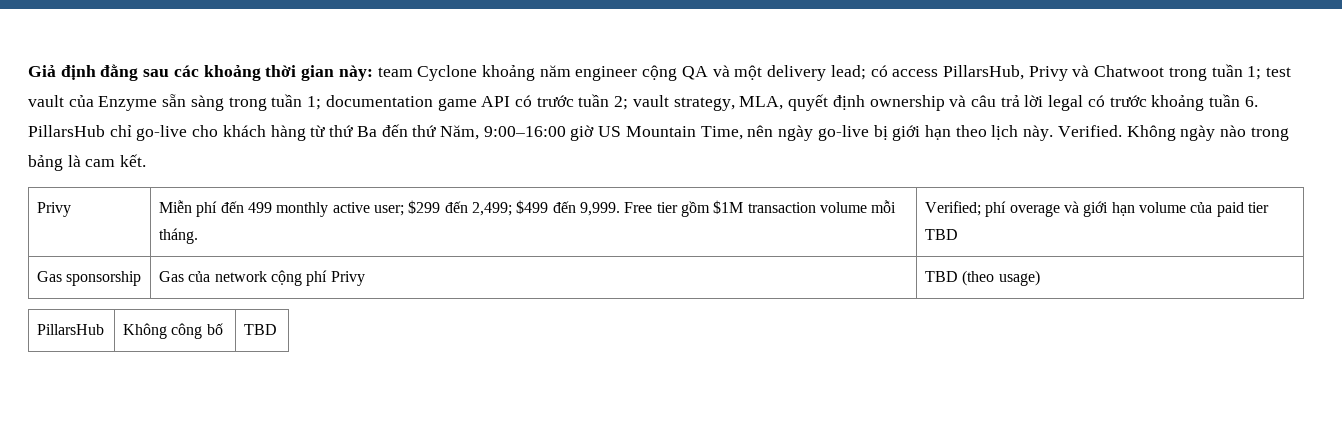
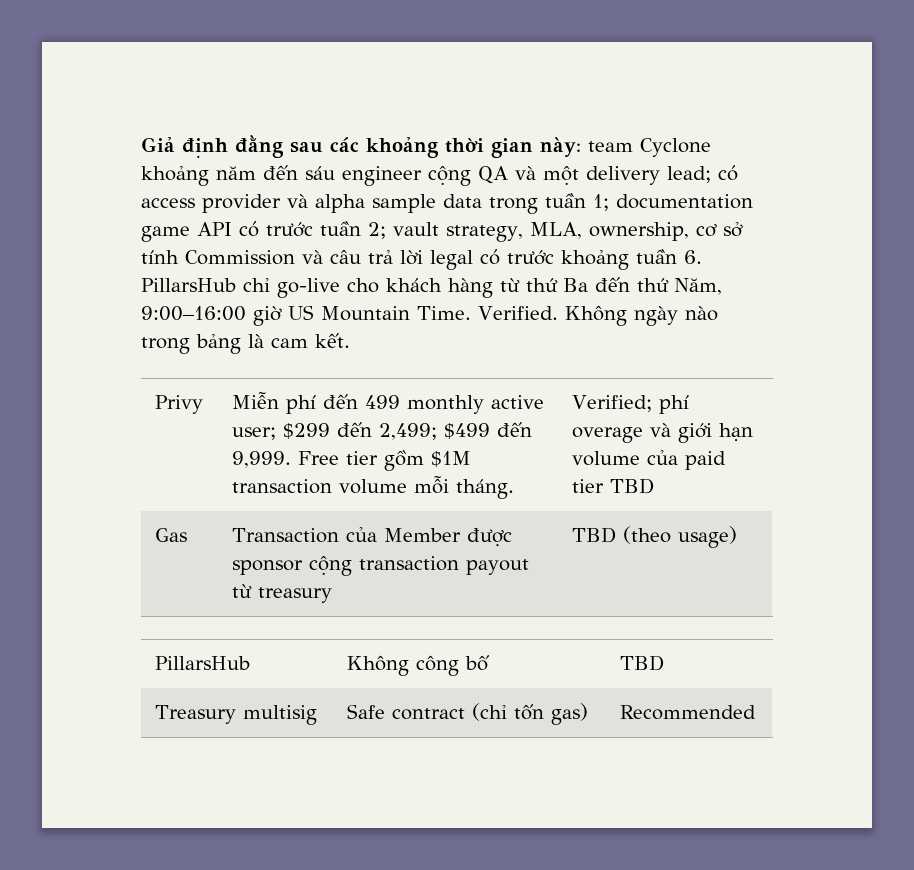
- team Cyclone khoảng năm engineer cộng QA và một delivery lead;
+ team Cyclone khoảng năm đến sáu engineer cộng QA và một delivery lead;
- có access PillarsHub, Privy và Chatwoot trong tuần 1; test vault của Enzyme sẵn sàng trong tuần 1;
+ có access provider và alpha sample data trong tuần 1;
- vault strategy, MLA, quyết định ownership và câu trả lời legal có trước khoảng tuần 6. PillarsHub chỉ go-live cho khách hàng từ thứ Ba đến thứ Năm, 9:00–16:00 giờ US Mountain Time, nên ngày go-live bị giới hạn theo lịch này.
+ vault strategy, MLA, ownership, cơ sở tính Commission và câu trả lời legal có trước khoảng tuần 6. PillarsHub chỉ go-live cho khách hàng từ thứ Ba đến thứ Năm, 9:00–16:00 giờ US Mountain Time.
- Gas sponsorship | Gas của network cộng phí Privy | TBD (theo usage)
+ Gas | Transaction của Member được sponsor cộng transaction payout từ treasury | TBD (theo usage)
+ Treasury multisig | Safe contract (chỉ tốn gas) | Recommended

